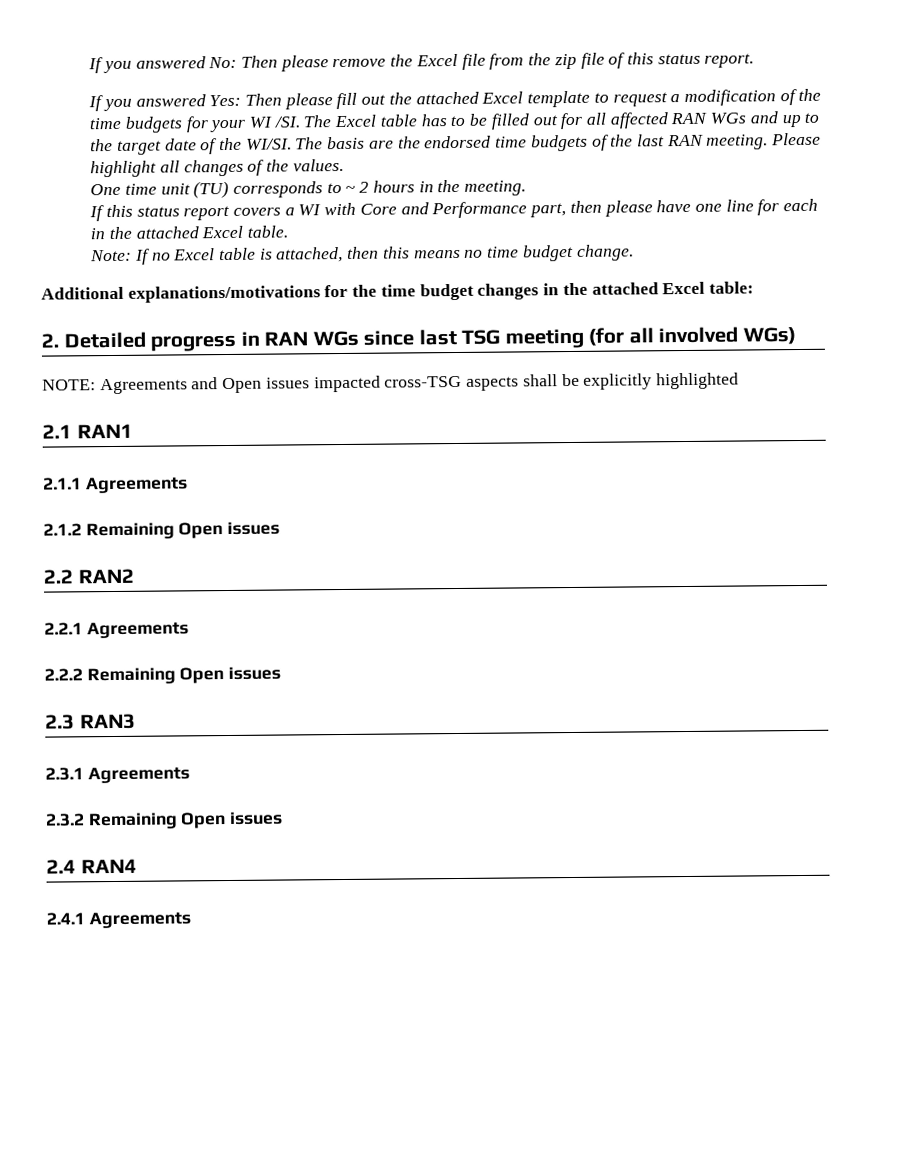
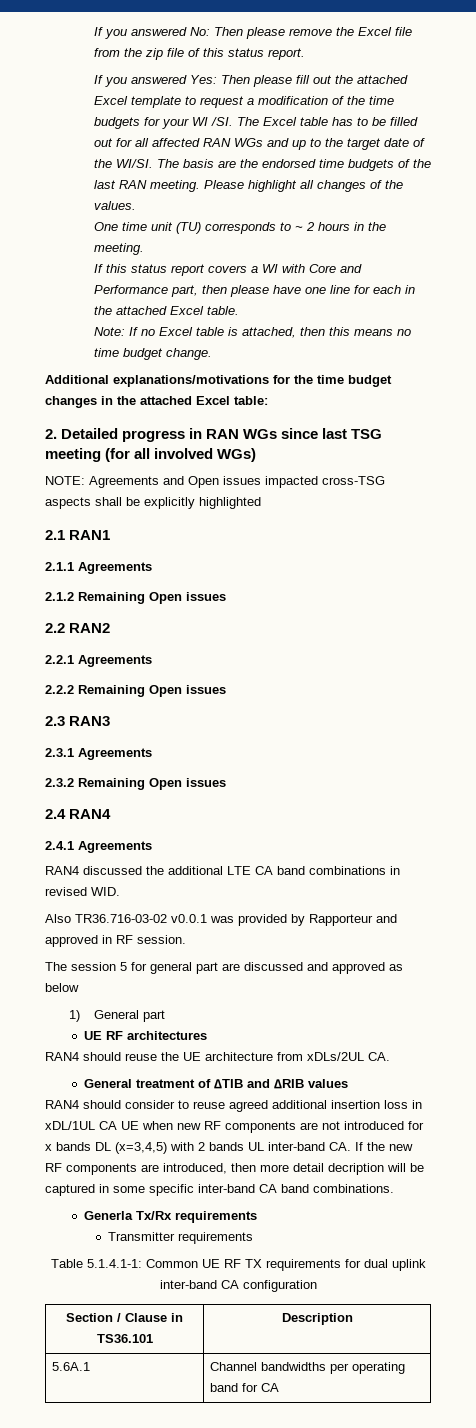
+ RAN4 discussed the additional LTE CA band combinations in revised WID.
+ Also TR36.716-03-02 v0.0.1 was provided by Rapporteur and approved in RF session.
+ The session 5 for general part are discussed and approved as below
+ 1) General part
+ UE RF architectures
+ RAN4 should reuse the UE architecture from xDLs/2UL CA.
+ General treatment of ∆TIB and ∆RIB values
+ RAN4 should consider to reuse agreed additional insertion loss in xDL/1UL CA UE when new RF components are not introduced for x bands DL (x=3,4,5) with 2 bands UL inter-band CA. If the new RF components are introduced, then more detail decription will be captured in some specific inter-band CA band combinations.
+ Generla Tx/Rx requirements
+ Transmitter requirements
+ Table 5.1.4.1-1: Common UE RF TX requirements for dual uplink inter-band CA configuration
+ Section / Clause in TS36.101 | Description
+ 5.6A.1 | Channel bandwidths per operating band for CA

